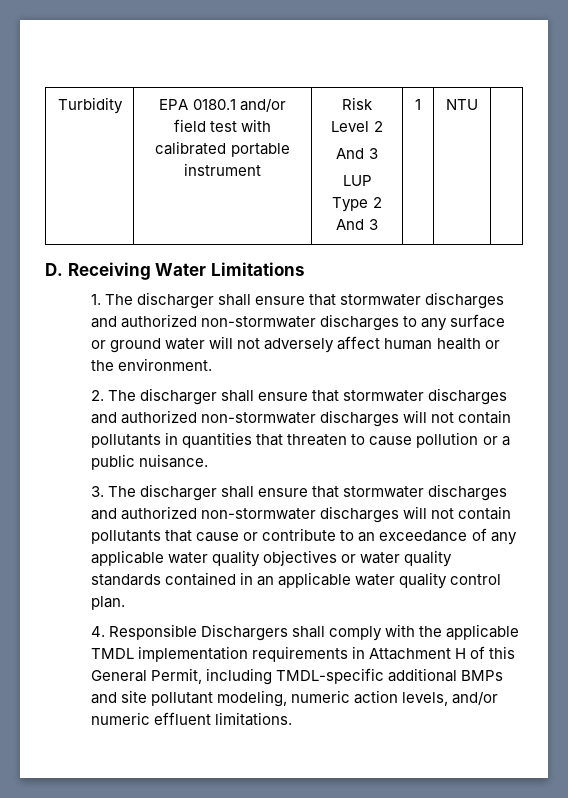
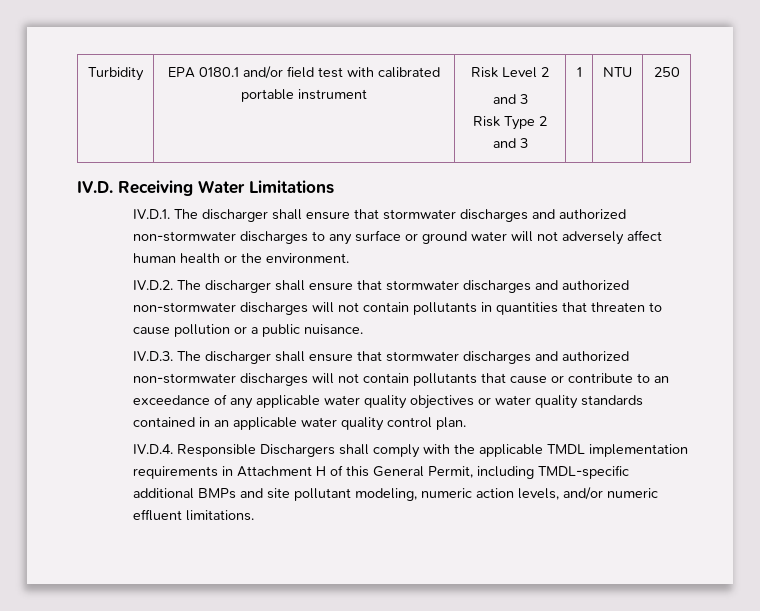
  Turbidity | EPA 0180.1 and/or field test with calibrated portable instrument | Risk Level 2
- And 3
- LUP Type 2 And 3 | 1 | NTU |
- D. Receiving Water Limitations
+ and 3
+ Risk Type 2 and 3 | 1 | NTU | 250
+ IV.D. Receiving Water Limitations
- 1. The discharger shall ensure that stormwater discharges and authorized non-stormwater discharges to any surface or ground water will not adversely affect human health or the environment.
+ IV.D.1. The discharger shall ensure that stormwater discharges and authorized non-stormwater discharges to any surface or ground water will not adversely affect human health or the environment.
- 2. The discharger shall ensure that stormwater discharges and authorized non-stormwater discharges will not contain pollutants in quantities that threaten to cause pollution or a public nuisance.
+ IV.D.2. The discharger shall ensure that stormwater discharges and authorized non-stormwater discharges will not contain pollutants in quantities that threaten to cause pollution or a public nuisance.
- 3. The discharger shall ensure that stormwater discharges and authorized non-stormwater discharges will not contain pollutants that cause or contribute to an exceedance of any applicable water quality objectives or water quality standards contained in an applicable water quality control plan.
+ IV.D.3. The discharger shall ensure that stormwater discharges and authorized non-stormwater discharges will not contain pollutants that cause or contribute to an exceedance of any applicable water quality objectives or water quality standards contained in an applicable water quality control plan.
- 4. Responsible Dischargers shall comply with the applicable TMDL implementation requirements in Attachment H of this General Permit, including TMDL-specific additional BMPs and site pollutant modeling, numeric action levels, and/or numeric effluent limitations.
+ IV.D.4. Responsible Dischargers shall comply with the applicable TMDL implementation requirements in Attachment H of this General Permit, including TMDL-specific additional BMPs and site pollutant modeling, numeric action levels, and/or numeric effluent limitations.

